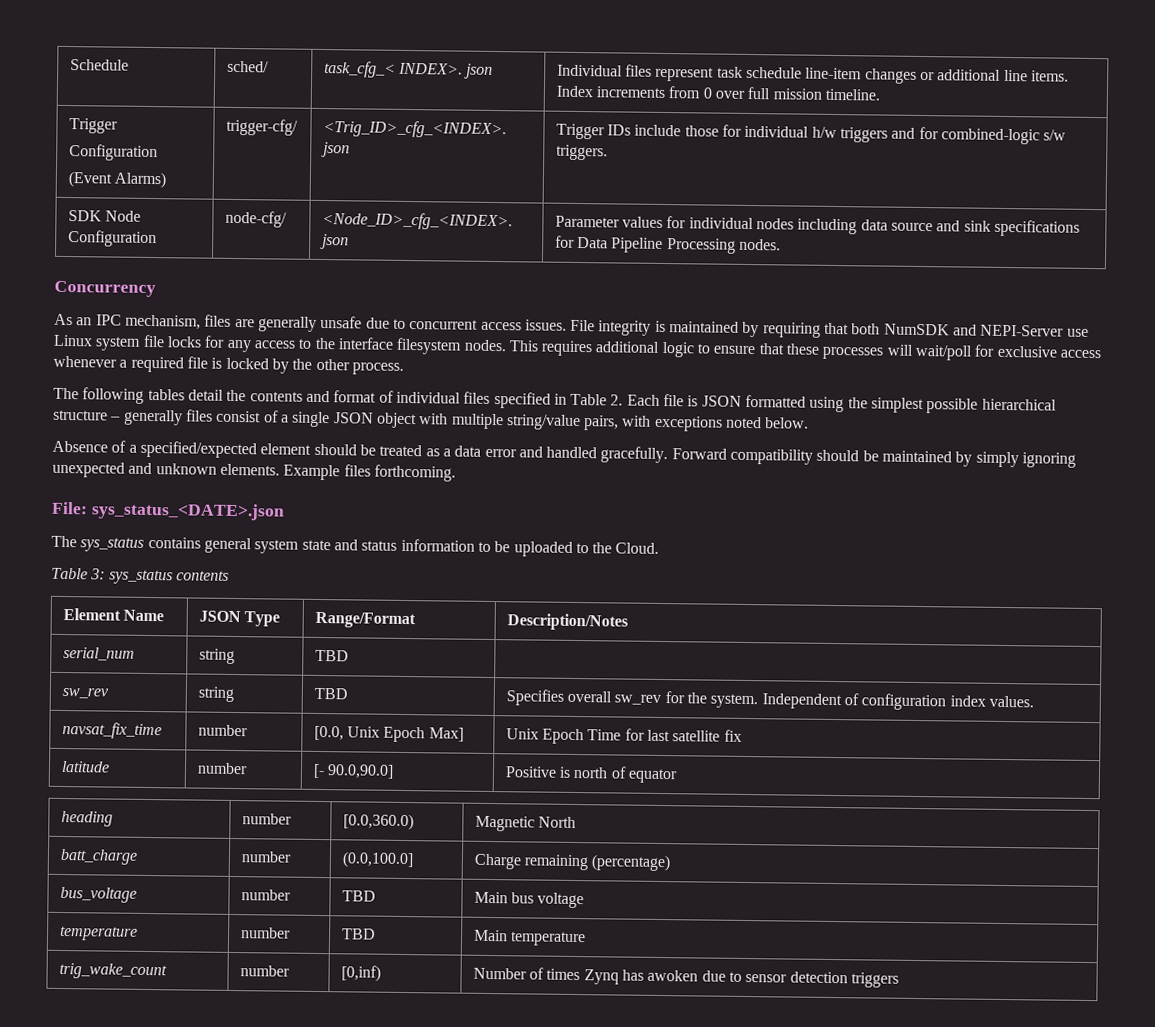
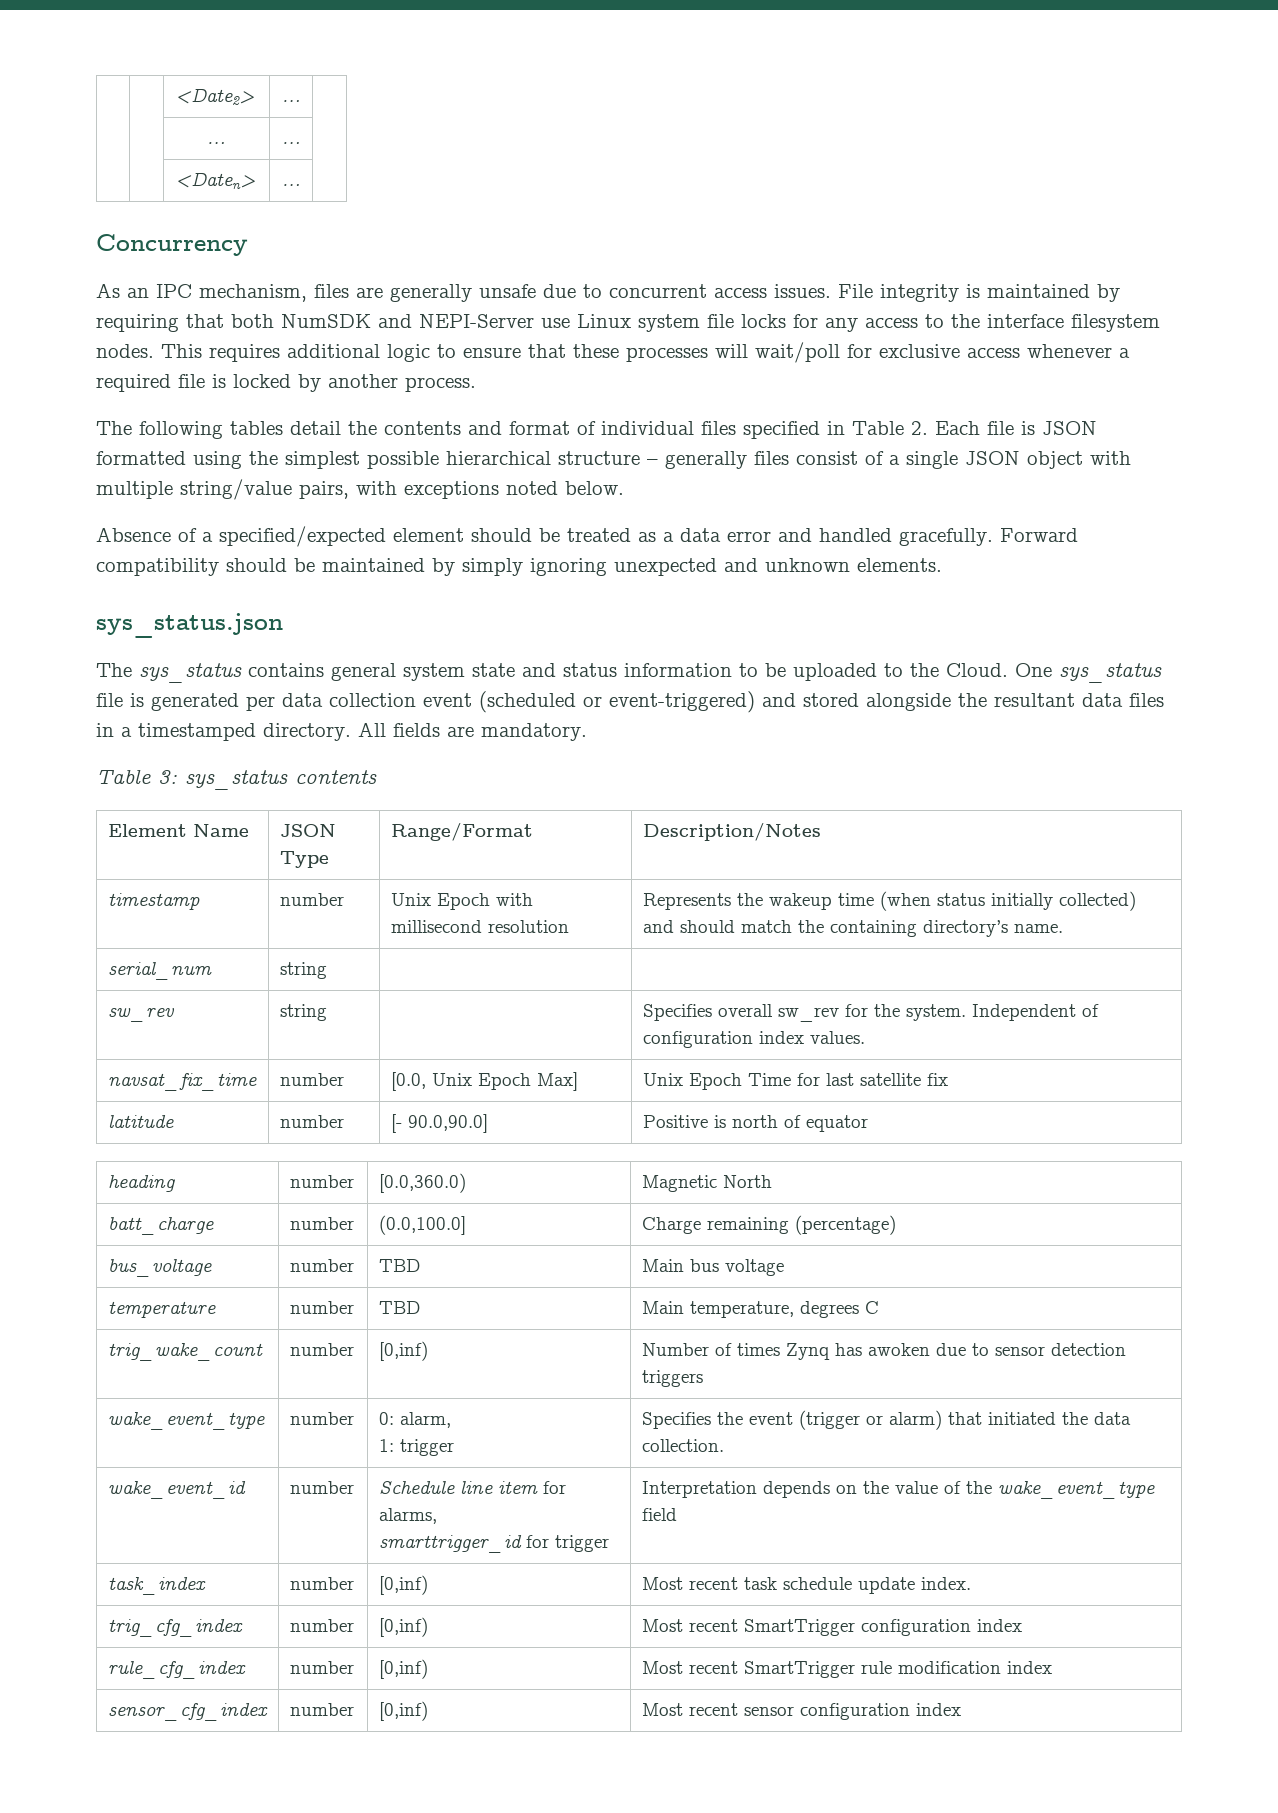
- Schedule | sched/ | task_cfg_< INDEX>. json | Individual files represent task schedule line-item changes or additional line items. Index increments from 0 over full mission timeline.
- Trigger
- Configuration
- (Event Alarms) | trigger-cfg/ | <Trig_ID>_cfg_<INDEX>. json | Trigger IDs include those for individual h/w triggers and for combined-logic s/w triggers.
- SDK Node Configuration | node-cfg/ | <Node_ID>_cfg_<INDEX>. json | Parameter values for individual nodes including data source and sink specifications for Data Pipeline Processing nodes.
+ | | <Date2> | … |
+ | | … | … |
+ | | <Daten> | … |
- This requires additional logic to ensure that these processes will wait/poll for exclusive access whenever a required file is locked by the other process.
+ This requires additional logic to ensure that these processes will wait/poll for exclusive access whenever a required file is locked by another process.
- Forward compatibility should be maintained by simply ignoring unexpected and unknown elements. Example files forthcoming.
- File: sys_status_<DATE>.json
+ Forward compatibility should be maintained by simply ignoring unexpected and unknown elements.
+ sys_status.json
+ One sys_status file is generated per data collection event (scheduled or event-triggered) and stored alongside the resultant data files in a timestamped directory. All fields are mandatory.
+ timestamp | number | Unix Epoch with millisecond resolution | Represents the wakeup time (when status initially collected) and should match the containing directory’s name.
- serial_num | string | TBD |
+ serial_num | string | |
- sw_rev | string | TBD | Specifies overall sw_rev for the system. Independent of configuration index values.
+ sw_rev | string | | Specifies overall sw_rev for the system. Independent of configuration index values.
- temperature | number | TBD | Main temperature
+ temperature | number | TBD | Main temperature, degrees C
+ wake_event_type | number | 0: alarm,
+ 1: trigger | Specifies the event (trigger or alarm) that initiated the data collection.
+ wake_event_id | number | Schedule line item for alarms,
+ smarttrigger_id for trigger | Interpretation depends on the value of the wake_event_type field
+ task_index | number | [0,inf) | Most recent task schedule update index.
+ trig_cfg_index | number | [0,inf) | Most recent SmartTrigger configuration index
+ rule_cfg_index | number | [0,inf) | Most recent SmartTrigger rule modification index
+ sensor_cfg_index | number | [0,inf) | Most recent sensor configuration index

